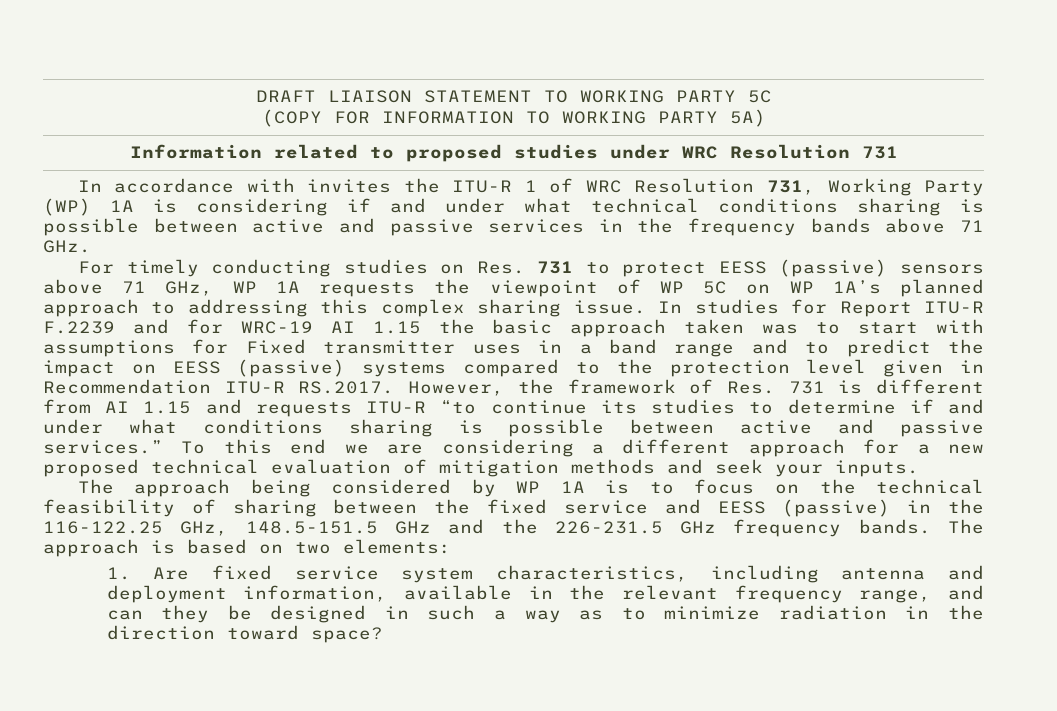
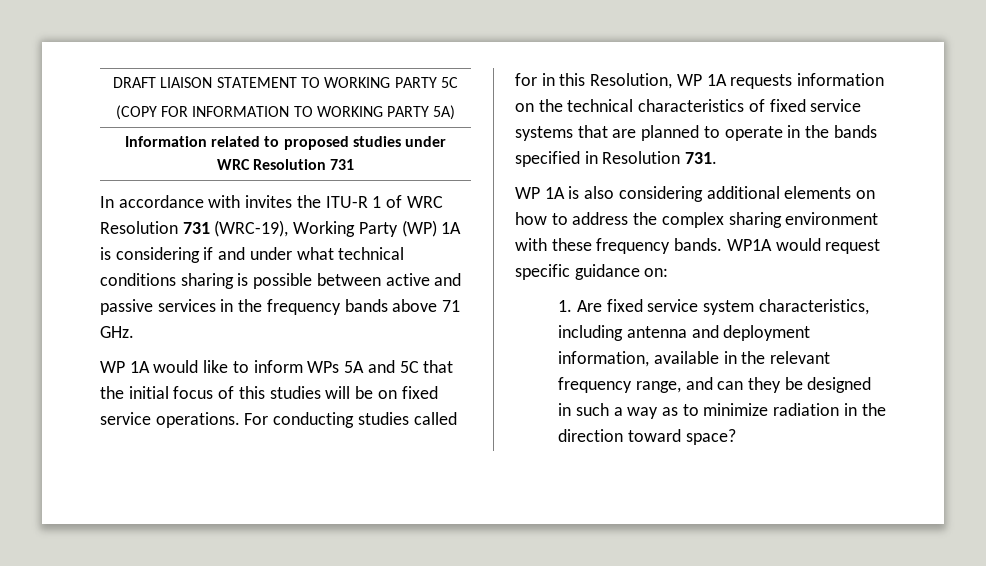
- In accordance with invites the ITU-R 1 of WRC Resolution 731, Working Party (WP) 1A is considering if and under what technical conditions sharing is possible between active and passive services in the frequency bands above 71 GHz.
+ In accordance with invites the ITU-R 1 of WRC Resolution 731 (WRC-19), Working Party (WP) 1A is considering if and under what technical conditions sharing is possible between active and passive services in the frequency bands above 71 GHz.
- For timely conducting studies on Res. 731 to protect EESS (passive) sensors above 71 GHz, WP 1A requests the viewpoint of WP 5C on WP 1A’s planned approach to addressing this complex sharing issue. In studies for Report ITU-R F.2239 and for WRC-19 AI 1.15 the basic approach taken was to start with assumptions for Fixed transmitter uses in a band range and to predict the impact on EESS (passive) systems compared to the protection level given in Recommendation ITU-R RS.2017. However, the framework of Res. 731 is different from AI 1.15 and requests ITU-R “to continue its studies to determine if and under what conditions sharing is possible between active and passive services.” To this end we are considering a different approach for a new proposed technical evaluation of mitigation methods and seek your inputs.
- The approach being considered by WP 1A is to focus on the technical feasibility of sharing between the fixed service and EESS (passive) in the 116-122.25 GHz, 148.5-151.5 GHz and the 226-231.5 GHz frequency bands. The approach is based on two elements:
+ WP 1A would like to inform WPs 5A and 5C that the initial focus of this studies will be on fixed service operations. For conducting studies called for in this Resolution, WP 1A requests information on the technical characteristics of fixed service systems that are planned to operate in the bands specified in Resolution 731.
+ WP 1A is also considering additional elements on how to address the complex sharing environment with these frequency bands. WP1A would request specific guidance on:

